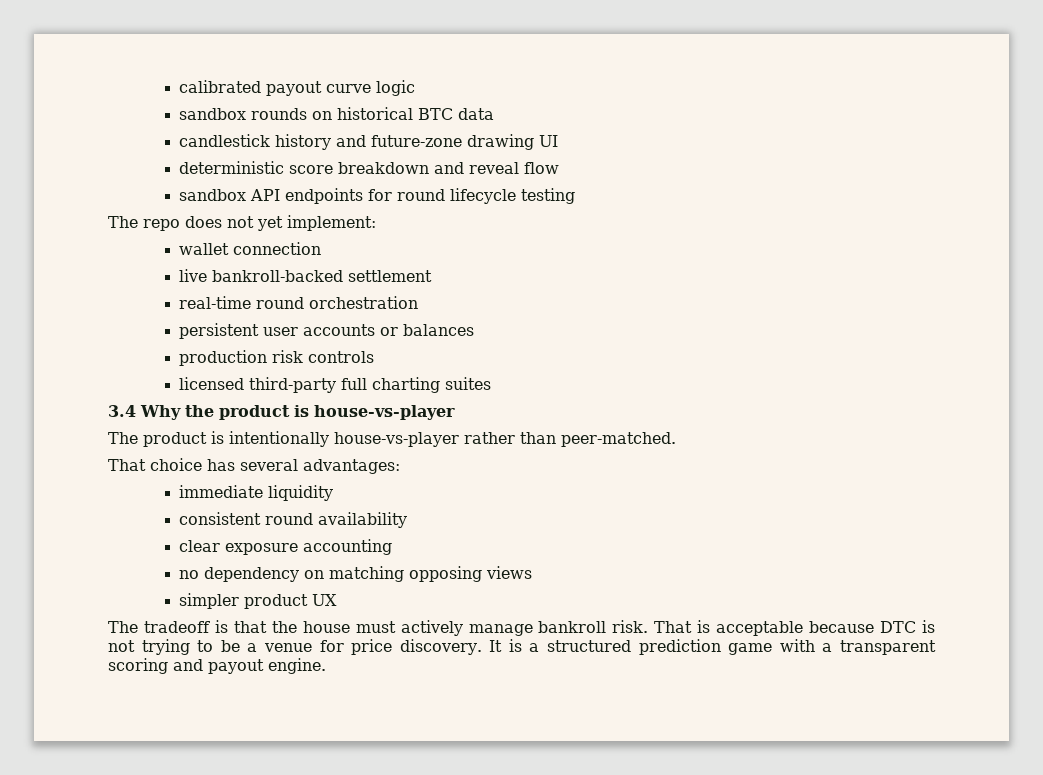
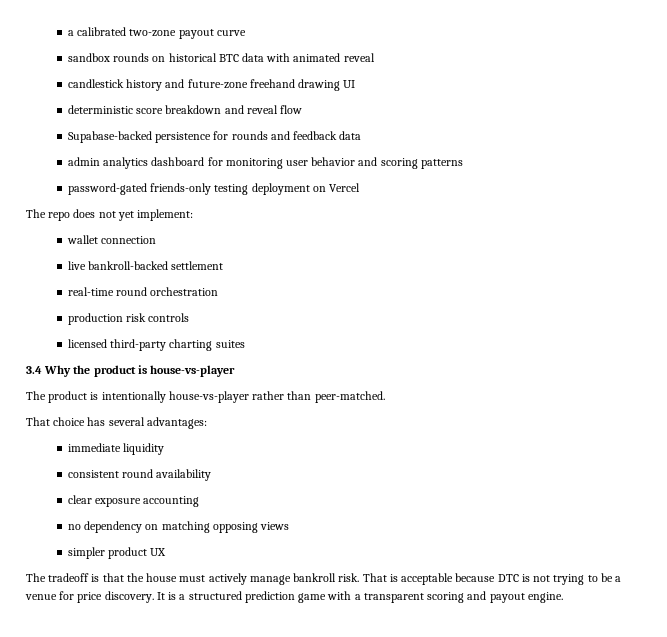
- calibrated payout curve logic
+ a calibrated two-zone payout curve
- sandbox rounds on historical BTC data
+ sandbox rounds on historical BTC data with animated reveal
- candlestick history and future-zone drawing UI
+ candlestick history and future-zone freehand drawing UI
- sandbox API endpoints for round lifecycle testing
+ Supabase-backed persistence for rounds and feedback data
+ admin analytics dashboard for monitoring user behavior and scoring patterns
+ password-gated friends-only testing deployment on Vercel
- persistent user accounts or balances
- licensed third-party full charting suites
+ licensed third-party charting suites

